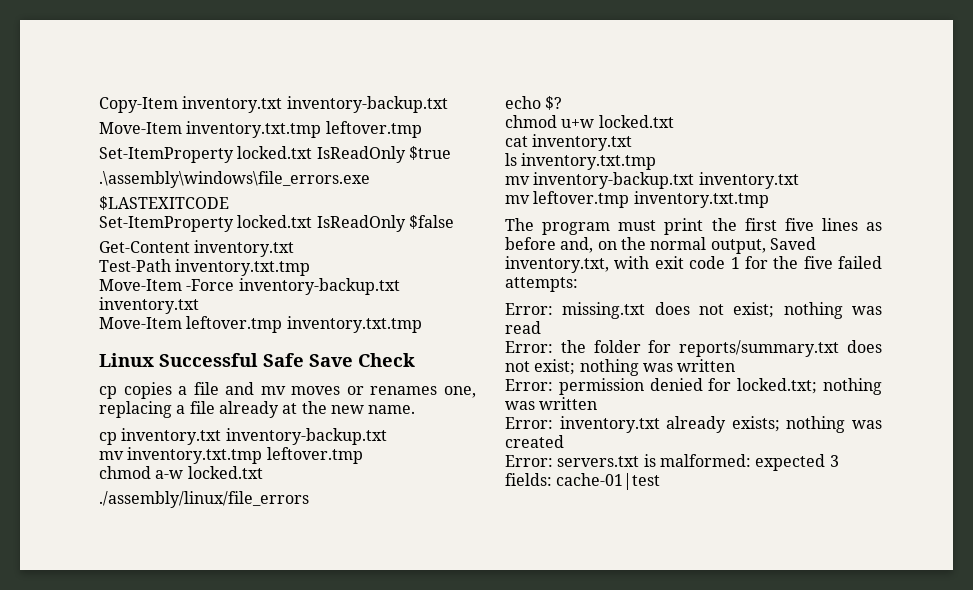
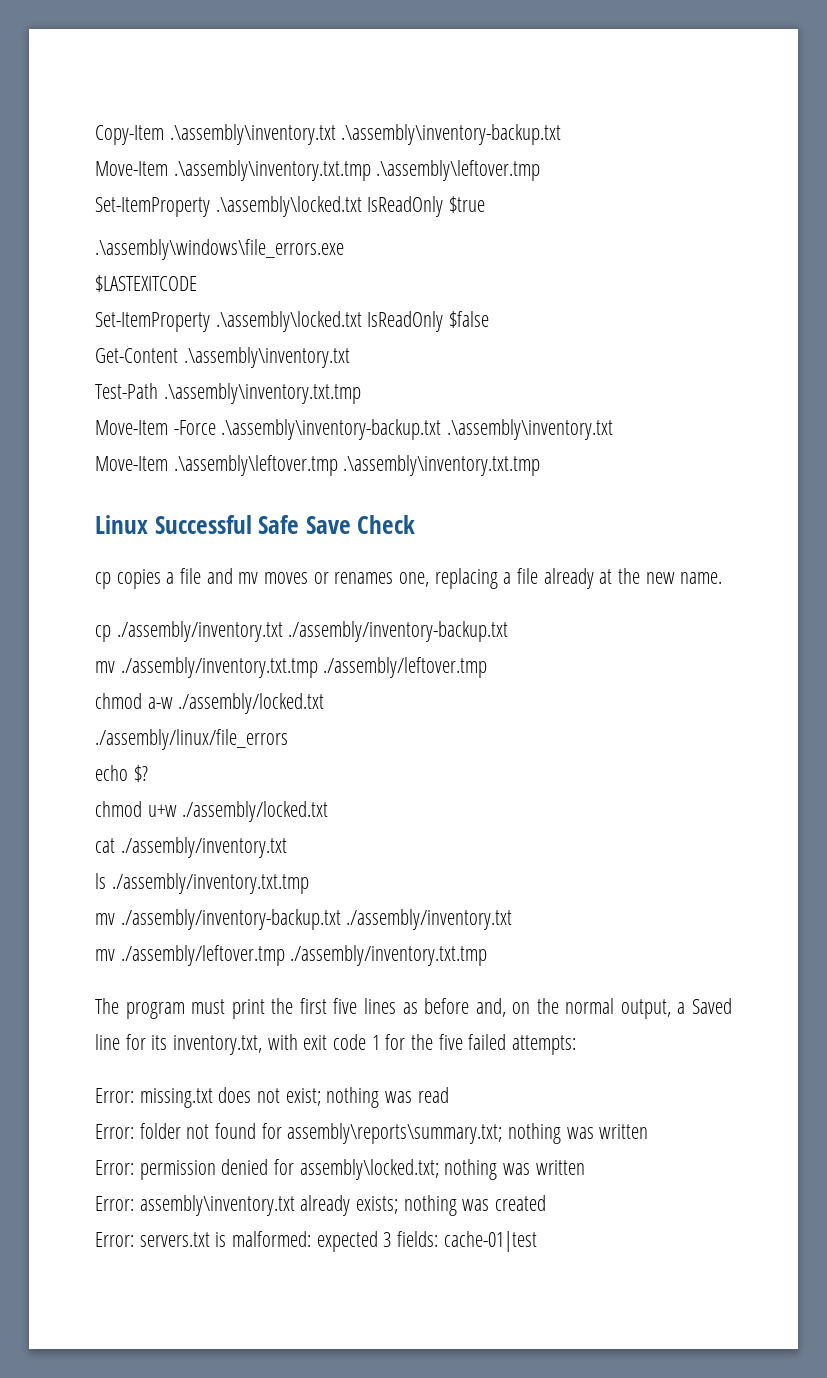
- Copy-Item inventory.txt inventory-backup.txt
- Move-Item inventory.txt.tmp leftover.tmp
- Set-ItemProperty locked.txt IsReadOnly $true
+ Copy-Item .\assembly\inventory.txt .\assembly\inventory-backup.txt
+ Move-Item .\assembly\inventory.txt.tmp .\assembly\leftover.tmp
+ Set-ItemProperty .\assembly\locked.txt IsReadOnly $true
- Set-ItemProperty locked.txt IsReadOnly $false
+ Set-ItemProperty .\assembly\locked.txt IsReadOnly $false
- Get-Content inventory.txt
+ Get-Content .\assembly\inventory.txt
- Test-Path inventory.txt.tmp
+ Test-Path .\assembly\inventory.txt.tmp
- Move-Item -Force inventory-backup.txt inventory.txt
- Move-Item leftover.tmp inventory.txt.tmp
+ Move-Item -Force .\assembly\inventory-backup.txt .\assembly\inventory.txt
+ Move-Item .\assembly\leftover.tmp .\assembly\inventory.txt.tmp
- cp inventory.txt inventory-backup.txt
- mv inventory.txt.tmp leftover.tmp
+ cp ./assembly/inventory.txt ./assembly/inventory-backup.txt
+ mv ./assembly/inventory.txt.tmp ./assembly/leftover.tmp
- chmod a-w locked.txt
+ chmod a-w ./assembly/locked.txt
- chmod u+w locked.txt
+ chmod u+w ./assembly/locked.txt
- cat inventory.txt
+ cat ./assembly/inventory.txt
- ls inventory.txt.tmp
- mv inventory-backup.txt inventory.txt
- mv leftover.tmp inventory.txt.tmp
+ ls ./assembly/inventory.txt.tmp
+ mv ./assembly/inventory-backup.txt ./assembly/inventory.txt
+ mv ./assembly/leftover.tmp ./assembly/inventory.txt.tmp
- The program must print the first five lines as before and, on the normal output, Saved inventory.txt, with exit code 1 for the five failed attempts:
+ The program must print the first five lines as before and, on the normal output, a Saved line for its inventory.txt, with exit code 1 for the five failed attempts:
- Error: the folder for reports/summary.txt does not exist; nothing was written
+ Error: folder not found for assembly\reports\summary.txt; nothing was written
- Error: permission denied for locked.txt; nothing was written
- Error: inventory.txt already exists; nothing was created
+ Error: permission denied for assembly\locked.txt; nothing was written
+ Error: assembly\inventory.txt already exists; nothing was created

